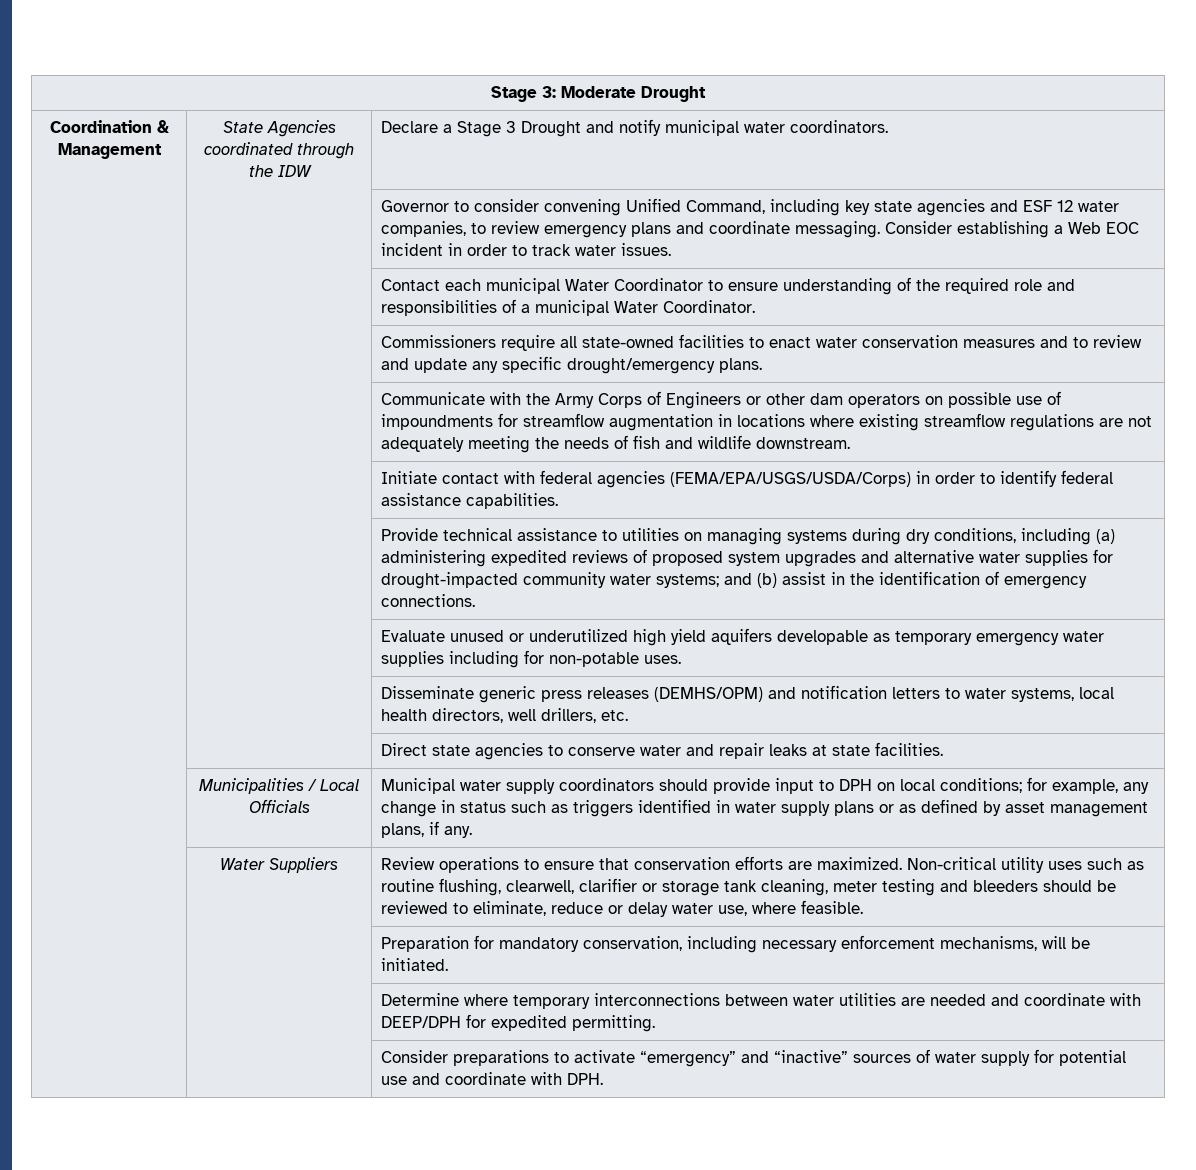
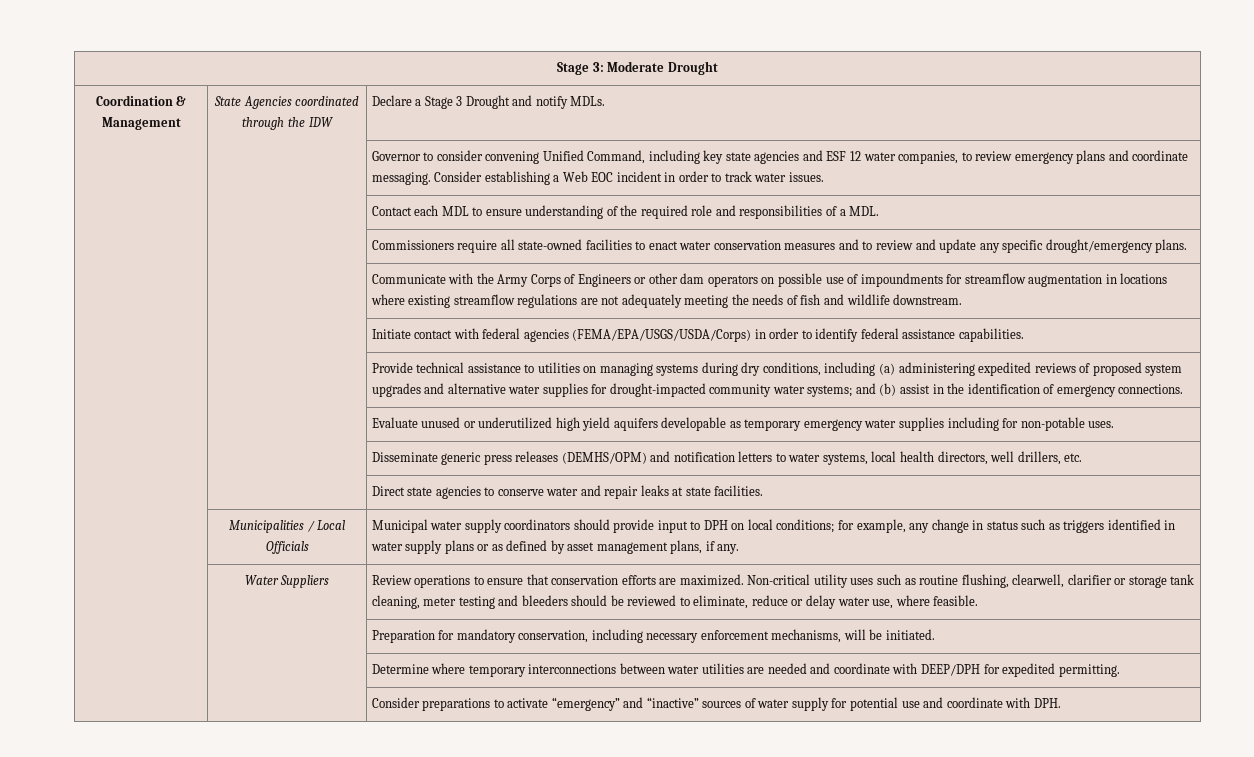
- Coordination & Management | State Agencies coordinated through the IDW | Declare a Stage 3 Drought and notify municipal water coordinators.
+ Coordination & Management | State Agencies coordinated through the IDW | Declare a Stage 3 Drought and notify MDLs.
- | | Contact each municipal Water Coordinator to ensure understanding of the required role and responsibilities of a municipal Water Coordinator.
+ | | Contact each MDL to ensure understanding of the required role and responsibilities of a MDL.

